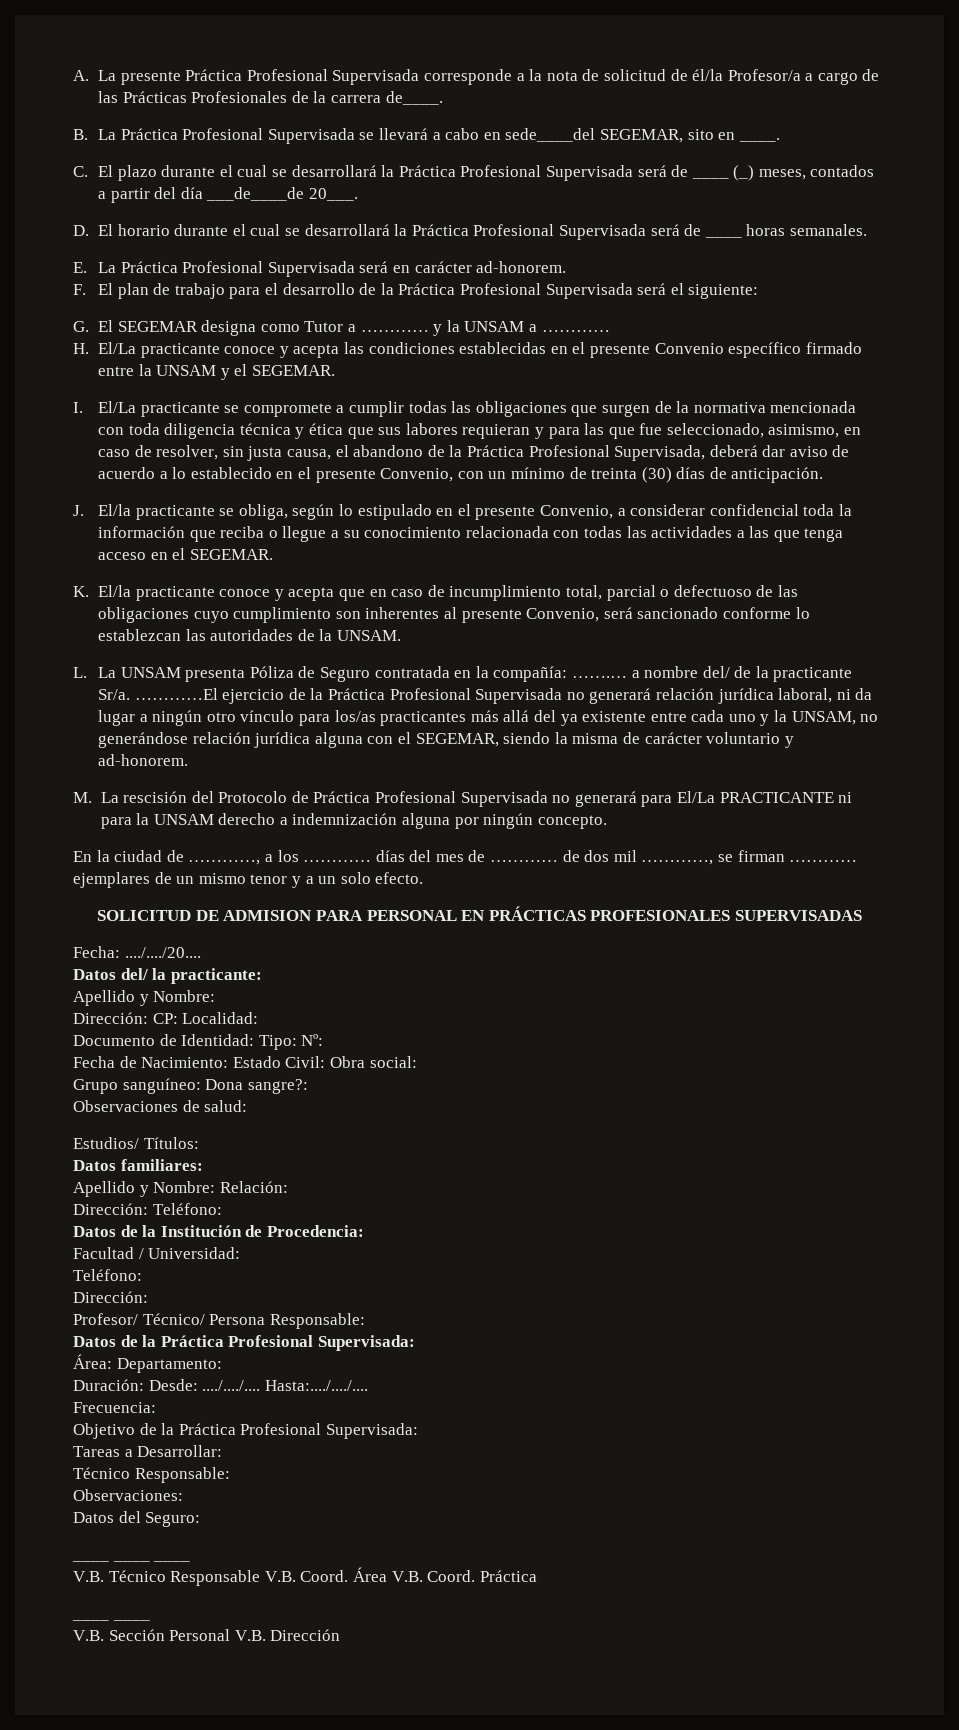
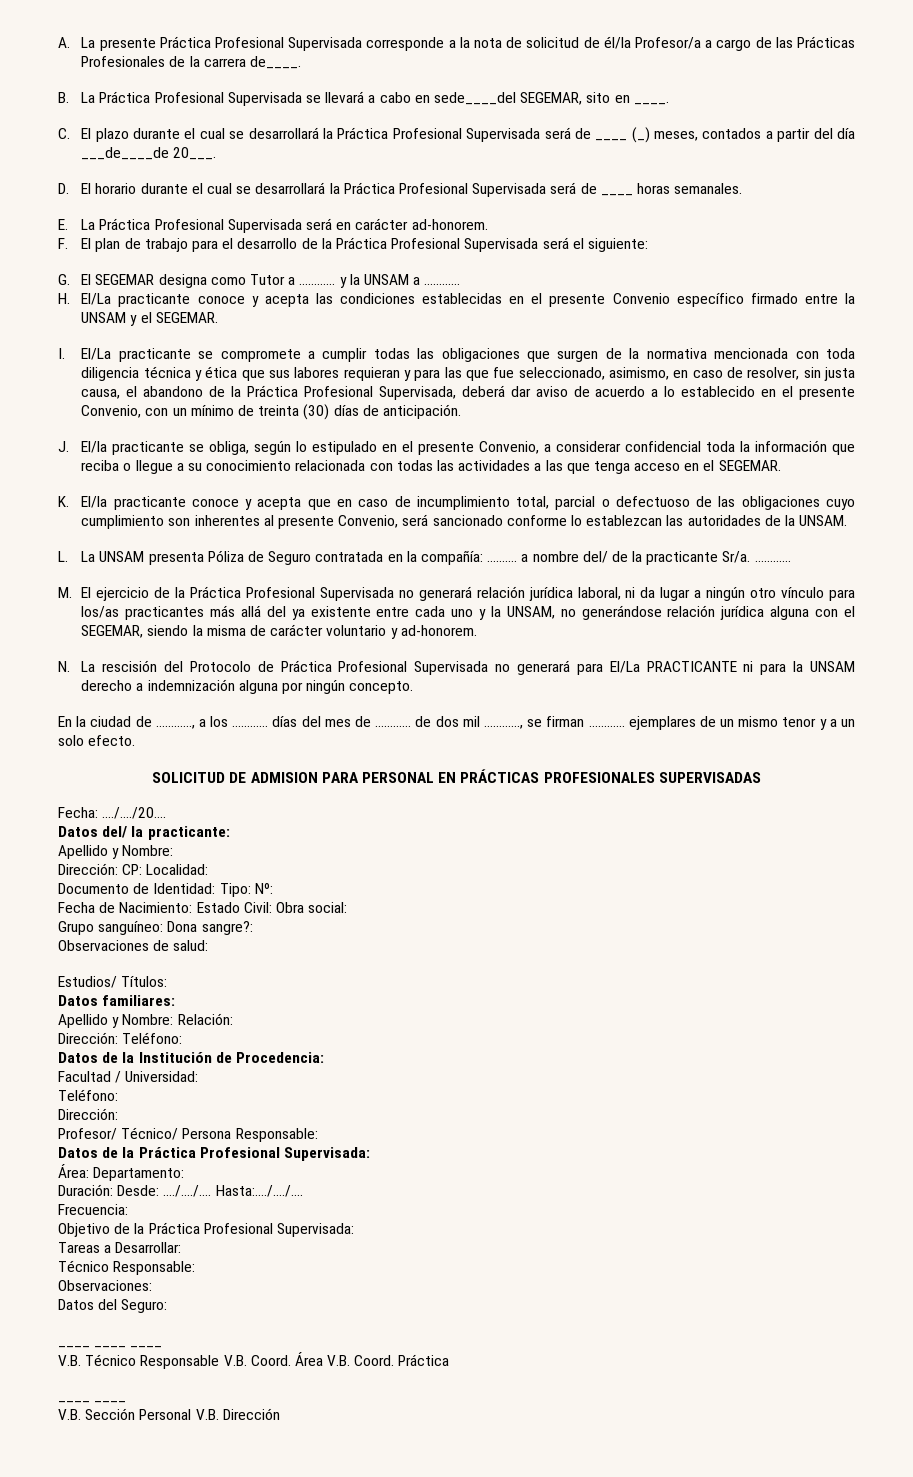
- …….… a nombre del/ de la practicante Sr/a. …………El ejercicio de la Práctica Profesional Supervisada no generará relación jurídica laboral, ni da lugar a ningún otro vínculo para los/as practicantes más allá del ya existente entre cada uno y la UNSAM, no generándose relación jurídica alguna con el SEGEMAR, siendo la misma de carácter voluntario y ad-honorem.
+ …….… a nombre del/ de la practicante Sr/a. …………
+ M. El ejercicio de la Práctica Profesional Supervisada no generará relación jurídica laboral, ni da lugar a ningún otro vínculo para los/as practicantes más allá del ya existente entre cada uno y la UNSAM, no generándose relación jurídica alguna con el SEGEMAR, siendo la misma de carácter voluntario y ad-honorem.
- M. La rescisión del Protocolo de Práctica Profesional Supervisada no generará para El/La PRACTICANTE ni para la UNSAM derecho a indemnización alguna por ningún concepto.
+ N. La rescisión del Protocolo de Práctica Profesional Supervisada no generará para El/La PRACTICANTE ni para la UNSAM derecho a indemnización alguna por ningún concepto.

